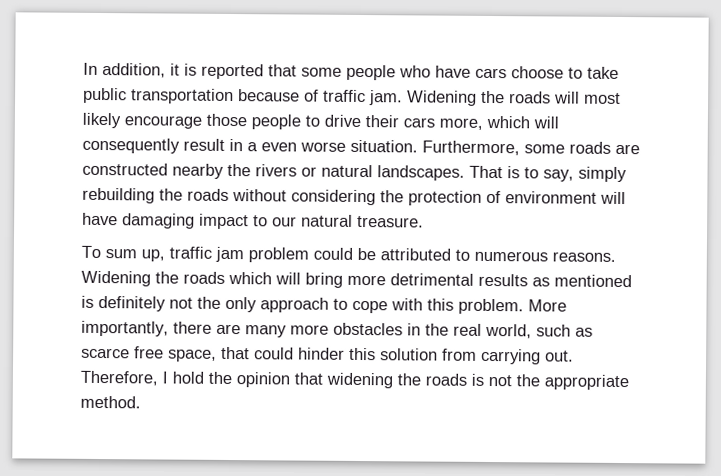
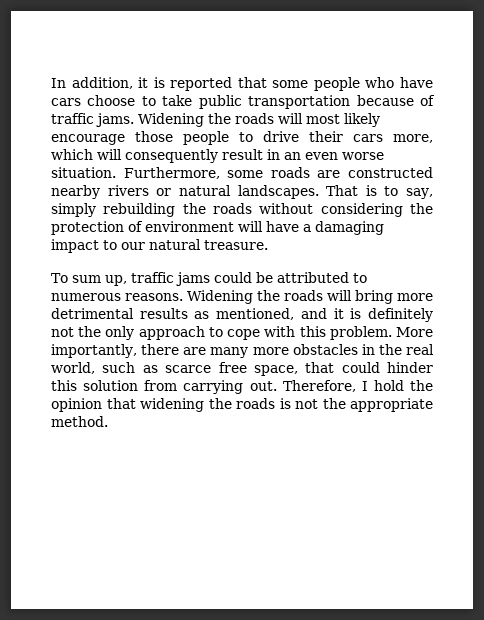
- In addition, it is reported that some people who have cars choose to take public transportation because of traffic jam.
+ In addition, it is reported that some people who have cars choose to take public transportation because of traffic jams.
- Widening the roads will most likely encourage those people to drive their cars more, which will consequently result in a even worse situation.
+ Widening the roads will most likely encourage those people to drive their cars more, which will consequently result in an even worse situation.
- Furthermore, some roads are constructed nearby the rivers or natural landscapes.
+ Furthermore, some roads are constructed nearby rivers or natural landscapes.
- That is to say, simply rebuilding the roads without considering the protection of environment will have damaging impact to our natural treasure.
+ That is to say, simply rebuilding the roads without considering the protection of environment will have a damaging impact to our natural treasure.
- To sum up, traffic jam problem could be attributed to numerous reasons.
+ To sum up, traffic jams could be attributed to numerous reasons.
- Widening the roads which will bring more detrimental results as mentioned is definitely not the only approach to cope with this problem.
+ Widening the roads will bring more detrimental results as mentioned, and it is definitely not the only approach to cope with this problem.

